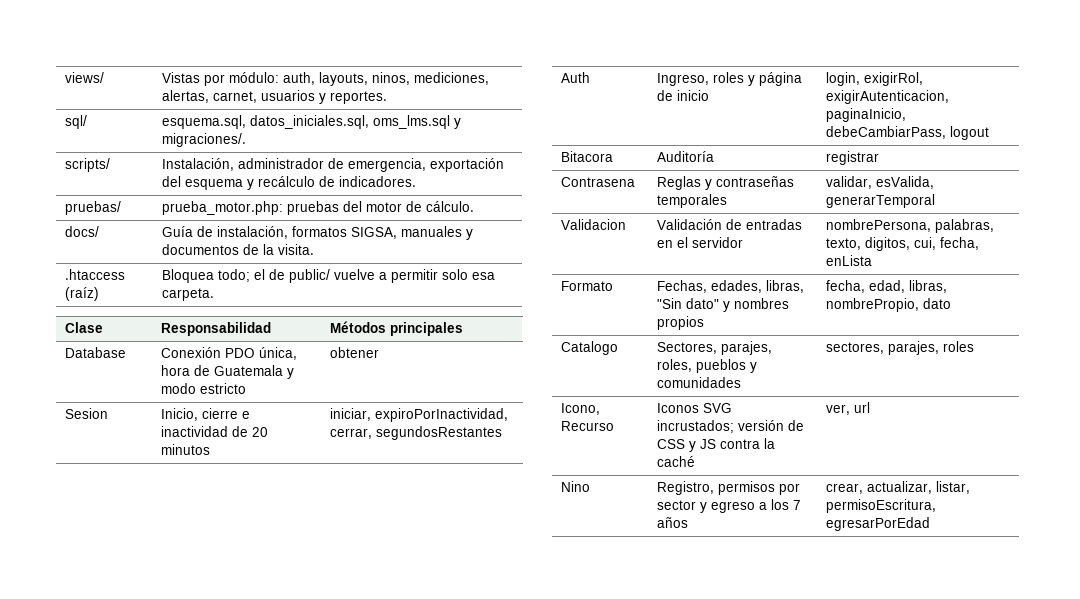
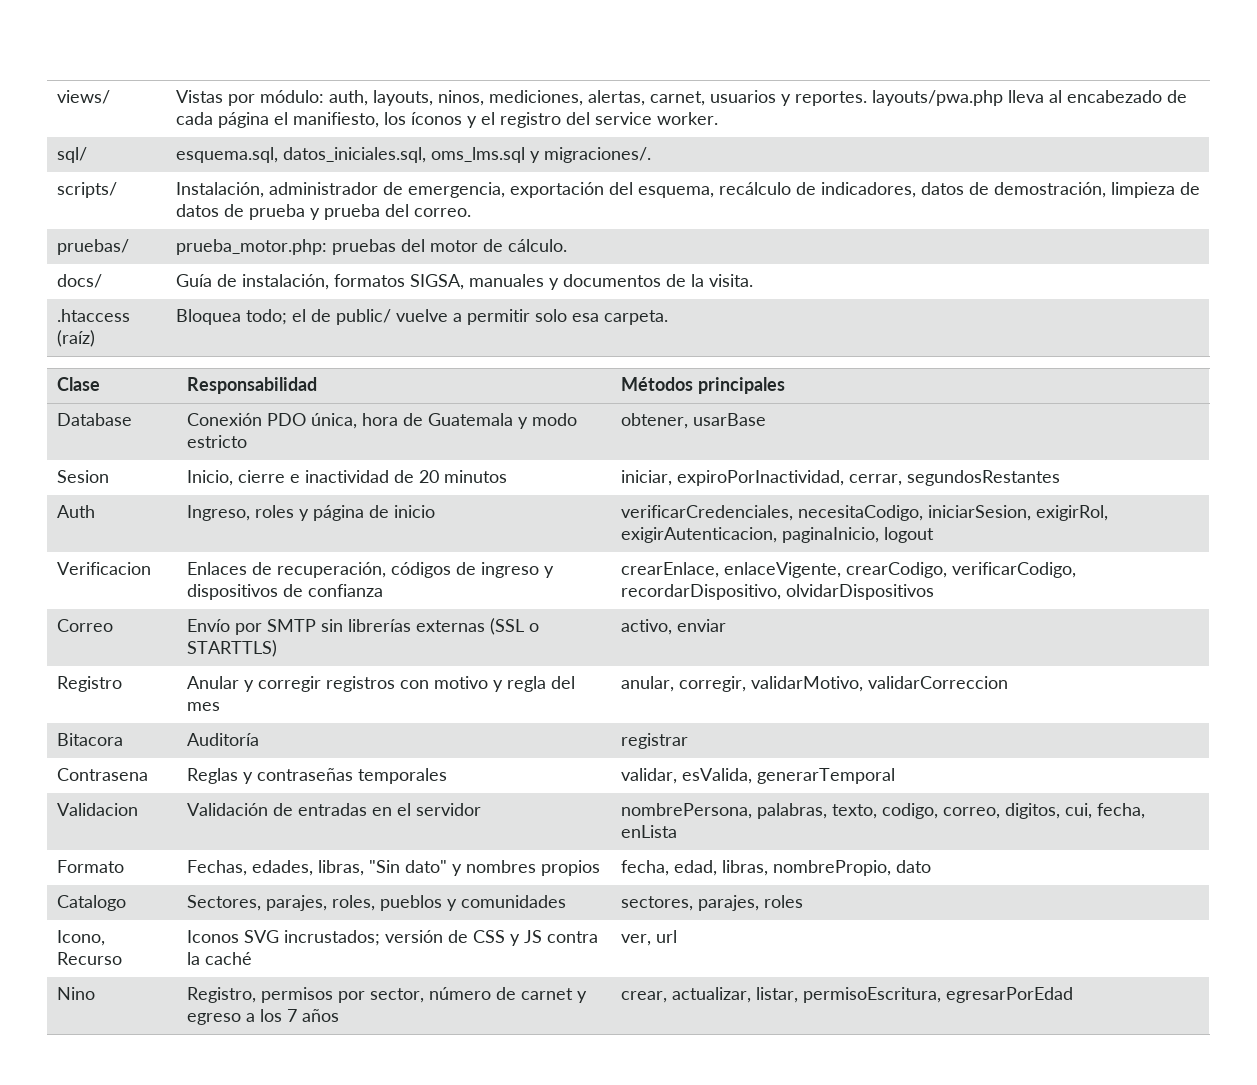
- views/ | Vistas por módulo: auth, layouts, ninos, mediciones, alertas, carnet, usuarios y reportes.
+ views/ | Vistas por módulo: auth, layouts, ninos, mediciones, alertas, carnet, usuarios y reportes. layouts/pwa.php lleva al encabezado de cada página el manifiesto, los íconos y el registro del service worker.
- scripts/ | Instalación, administrador de emergencia, exportación del esquema y recálculo de indicadores.
+ scripts/ | Instalación, administrador de emergencia, exportación del esquema, recálculo de indicadores, datos de demostración, limpieza de datos de prueba y prueba del correo.
- Database | Conexión PDO única, hora de Guatemala y modo estricto | obtener
+ Database | Conexión PDO única, hora de Guatemala y modo estricto | obtener, usarBase
- Auth | Ingreso, roles y página de inicio | login, exigirRol, exigirAutenticacion, paginaInicio, debeCambiarPass, logout
+ Auth | Ingreso, roles y página de inicio | verificarCredenciales, necesitaCodigo, iniciarSesion, exigirRol, exigirAutenticacion, paginaInicio, logout
+ Verificacion | Enlaces de recuperación, códigos de ingreso y dispositivos de confianza | crearEnlace, enlaceVigente, crearCodigo, verificarCodigo, recordarDispositivo, olvidarDispositivos
+ Correo | Envío por SMTP sin librerías externas (SSL o STARTTLS) | activo, enviar
+ Registro | Anular y corregir registros con motivo y regla del mes | anular, corregir, validarMotivo, validarCorreccion
- Validacion | Validación de entradas en el servidor | nombrePersona, palabras, texto, digitos, cui, fecha, enLista
+ Validacion | Validación de entradas en el servidor | nombrePersona, palabras, texto, codigo, correo, digitos, cui, fecha, enLista
- Nino | Registro, permisos por sector y egreso a los 7 años | crear, actualizar, listar, permisoEscritura, egresarPorEdad
+ Nino | Registro, permisos por sector, número de carnet y egreso a los 7 años | crear, actualizar, listar, permisoEscritura, egresarPorEdad

